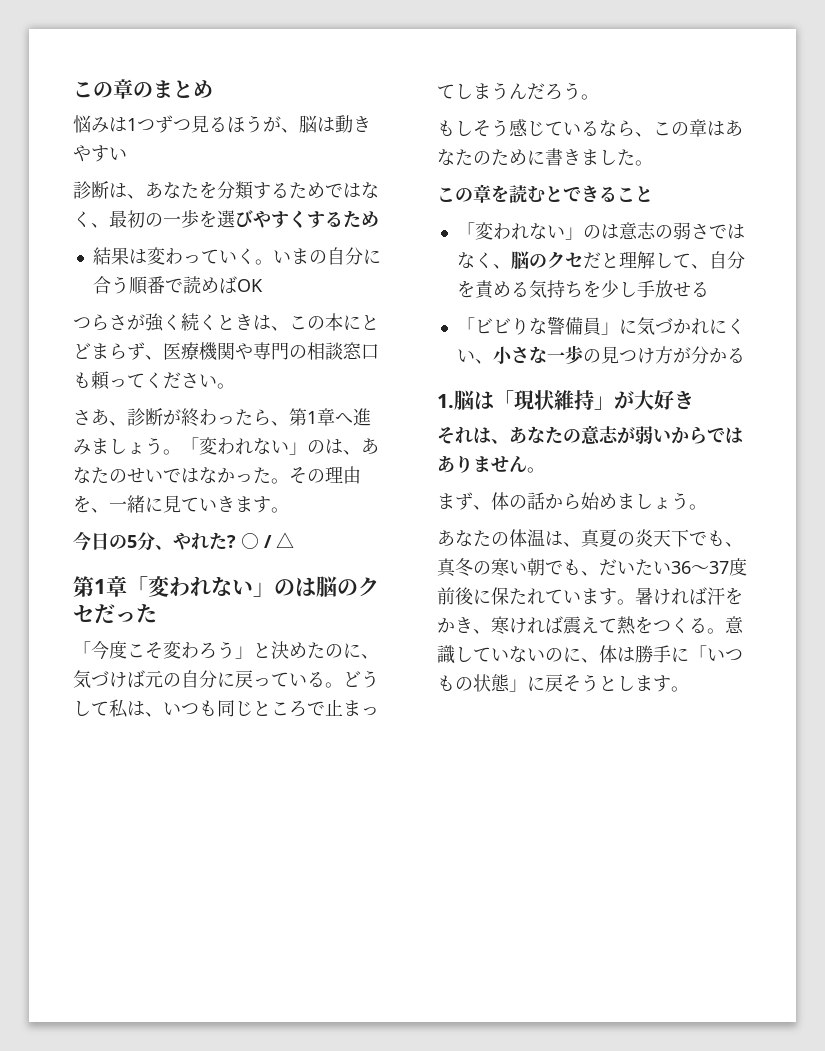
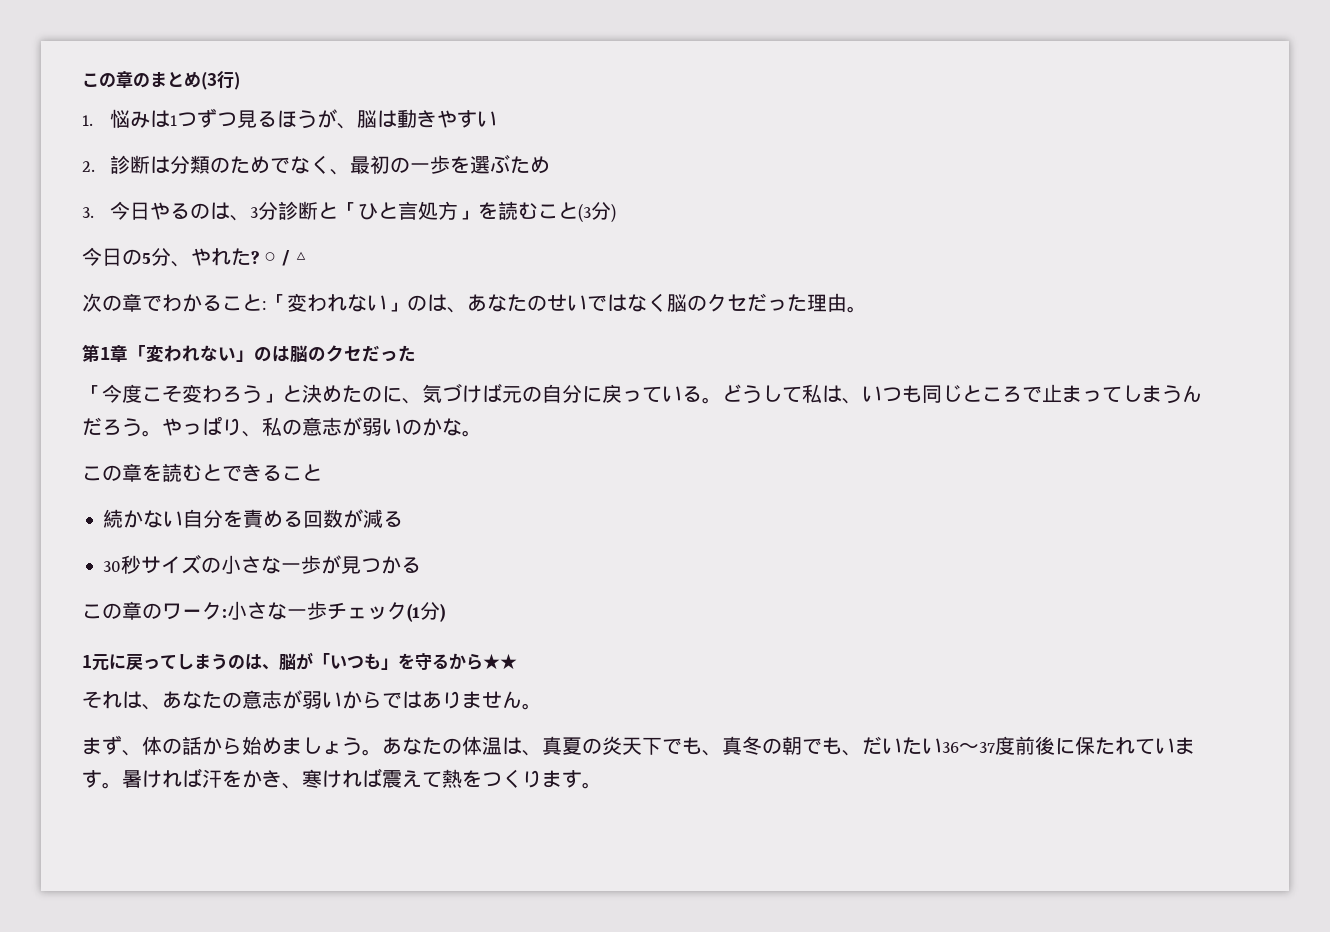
- この章のまとめ
- 悩みは1つずつ見るほうが、脳は動きやすい
+ この章のまとめ(3行)
+ 1.悩みは1つずつ見るほうが、脳は動きやすい
- 診断は、あなたを分類するためではなく、最初の一歩を選びやすくするため
- 結果は変わっていく。いまの自分に合う順番で読めばOK
- つらさが強く続くときは、この本にとどまらず、医療機関や専門の相談窓口も頼ってください。
- さあ、診断が終わったら、第1章へ進みましょう。「変われない」のは、あなたのせいではなかった。その理由を、一緒に見ていきます。
+ 2.診断は分類のためでなく、最初の一歩を選ぶため
+ 3.今日やるのは、3分診断と「ひと言処方」を読むこと(3分)
  今日の5分、やれた? ○ / △
+ 次の章でわかること:「変われない」のは、あなたのせいではなく脳のクセだった理由。
- どうして私は、いつも同じところで止まってしまうんだろう。
- もしそう感じているなら、この章はあなたのために書きました。
+ どうして私は、いつも同じところで止まってしまうんだろう。やっぱり、私の意志が弱いのかな。
- 「変われない」のは意志の弱さではなく、脳のクセだと理解して、自分を責める気持ちを少し手放せる
- 「ビビりな警備員」に気づかれにくい、小さな一歩の見つけ方が分かる
- 1.脳は「現状維持」が大好き
+ 続かない自分を責める回数が減る
+ 30秒サイズの小さな一歩が見つかる
+ この章のワーク:小さな一歩チェック(1分)
+ 1元に戻ってしまうのは、脳が「いつも」を守るから★★
- まず、体の話から始めましょう。
- あなたの体温は、真夏の炎天下でも、真冬の寒い朝でも、だいたい36〜37度前後に保たれています。
+ まず、体の話から始めましょう。あなたの体温は、真夏の炎天下でも、真冬の朝でも、だいたい36〜37度前後に保たれています。
- 暑ければ汗をかき、寒ければ震えて熱をつくる。意識していないのに、体は勝手に「いつもの状態」に戻そうとします。
+ 暑ければ汗をかき、寒ければ震えて熱をつくります。

